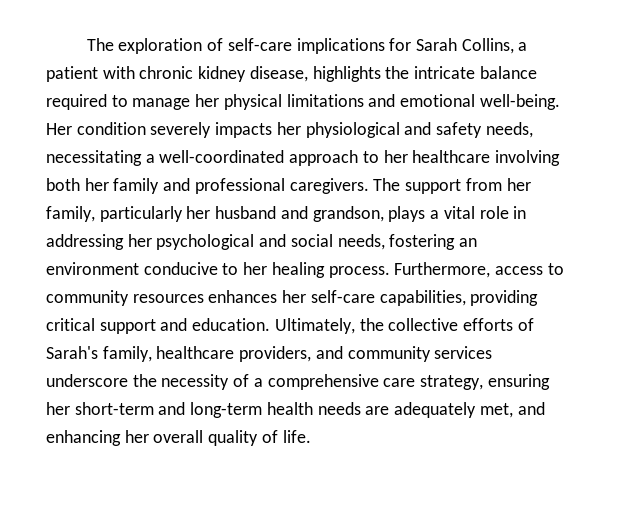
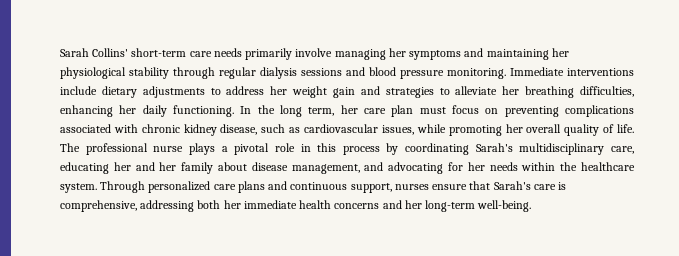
- The exploration of self-care implications for Sarah Collins, a patient with chronic kidney disease, highlights the intricate balance required to manage her physical limitations and emotional well-being. Her condition severely impacts her physiological and safety needs, necessitating a well-coordinated approach to her healthcare involving both her family and professional caregivers. The support from her family, particularly her husband and grandson, plays a vital role in addressing her psychological and social needs, fostering an environment conducive to her healing process. Furthermore, access to community resources enhances her self-care capabilities, providing critical support and education. Ultimately, the collective efforts of Sarah's family, healthcare providers, and community services underscore the necessity of a comprehensive care strategy, ensuring her short-term and long-term health needs are adequately met, and enhancing her overall quality of life.
+ Sarah Collins' short-term care needs primarily involve managing her symptoms and maintaining her physiological stability through regular dialysis sessions and blood pressure monitoring. Immediate interventions include dietary adjustments to address her weight gain and strategies to alleviate her breathing difficulties, enhancing her daily functioning. In the long term, her care plan must focus on preventing complications associated with chronic kidney disease, such as cardiovascular issues, while promoting her overall quality of life.
+ The professional nurse plays a pivotal role in this process by coordinating Sarah's multidisciplinary care, educating her and her family about disease management, and advocating for her needs within the healthcare system. Through personalized care plans and continuous support, nurses ensure that Sarah's care is comprehensive, addressing both her immediate health concerns and her long-term well-being.

